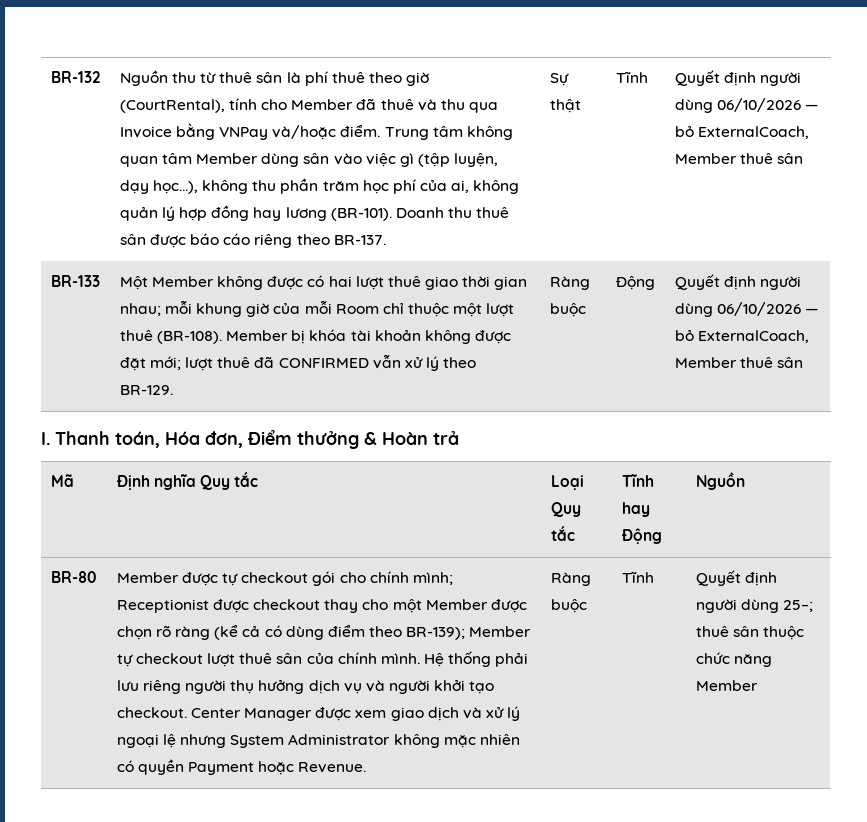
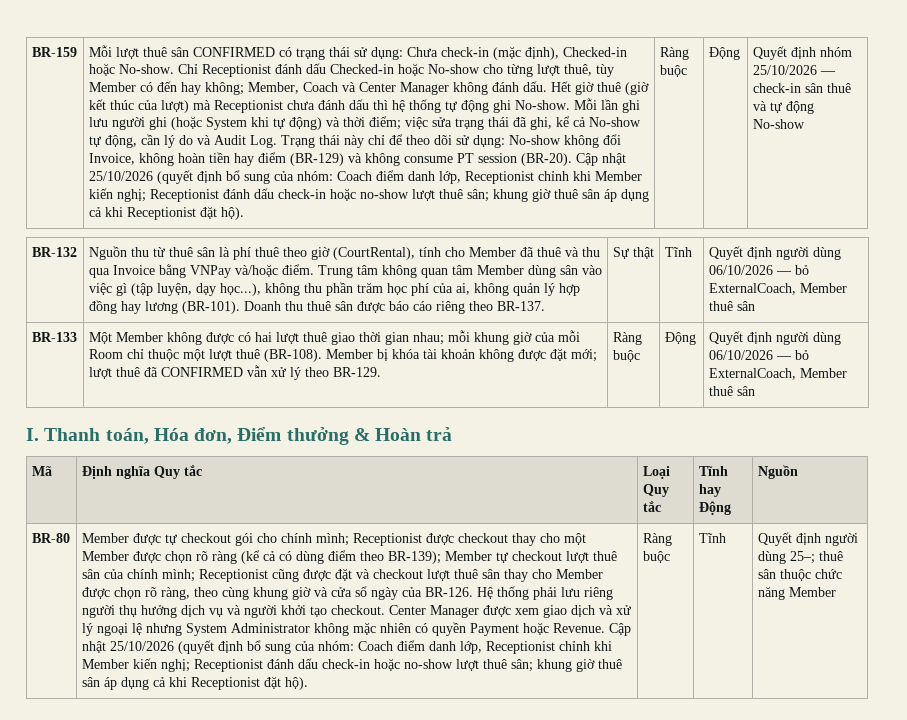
+ BR-159 | Mỗi lượt thuê sân CONFIRMED có trạng thái sử dụng: Chưa check-in (mặc định), Checked-in hoặc No-show. Chỉ Receptionist đánh dấu Checked-in hoặc No-show cho từng lượt thuê, tùy Member có đến hay không; Member, Coach và Center Manager không đánh dấu. Hết giờ thuê (giờ kết thúc của lượt) mà Receptionist chưa đánh dấu thì hệ thống tự động ghi No-show. Mỗi lần ghi lưu người ghi (hoặc System khi tự động) và thời điểm; việc sửa trạng thái đã ghi, kể cả No-show tự động, cần lý do và Audit Log. Trạng thái này chỉ để theo dõi sử dụng: No-show không đổi Invoice, không hoàn tiền hay điểm (BR-129) và không consume PT session (BR-20). Cập nhật 25/10/2026 (quyết định bổ sung của nhóm: Coach điểm danh lớp, Receptionist chỉnh khi Member kiến nghị; Receptionist đánh dấu check-in hoặc no-show lượt thuê sân; khung giờ thuê sân áp dụng cả khi Receptionist đặt hộ). | Ràng buộc | Động | Quyết định nhóm 25/10/2026 — check-in sân thuê và tự động No-show
- Member được tự checkout gói cho chính mình; Receptionist được checkout thay cho một Member được chọn rõ ràng (kể cả có dùng điểm theo BR-139); Member tự checkout lượt thuê sân của chính mình.
+ Member được tự checkout gói cho chính mình; Receptionist được checkout thay cho một Member được chọn rõ ràng (kể cả có dùng điểm theo BR-139); Member tự checkout lượt thuê sân của chính mình; Receptionist cũng được đặt và checkout lượt thuê sân thay cho Member được chọn rõ ràng, theo cùng khung giờ và cửa sổ ngày của BR-126.
- Center Manager được xem giao dịch và xử lý ngoại lệ nhưng System Administrator không mặc nhiên có quyền Payment hoặc Revenue.
+ Center Manager được xem giao dịch và xử lý ngoại lệ nhưng System Administrator không mặc nhiên có quyền Payment hoặc Revenue. Cập nhật 25/10/2026 (quyết định bổ sung của nhóm: Coach điểm danh lớp, Receptionist chỉnh khi Member kiến nghị; Receptionist đánh dấu check-in hoặc no-show lượt thuê sân; khung giờ thuê sân áp dụng cả khi Receptionist đặt hộ).

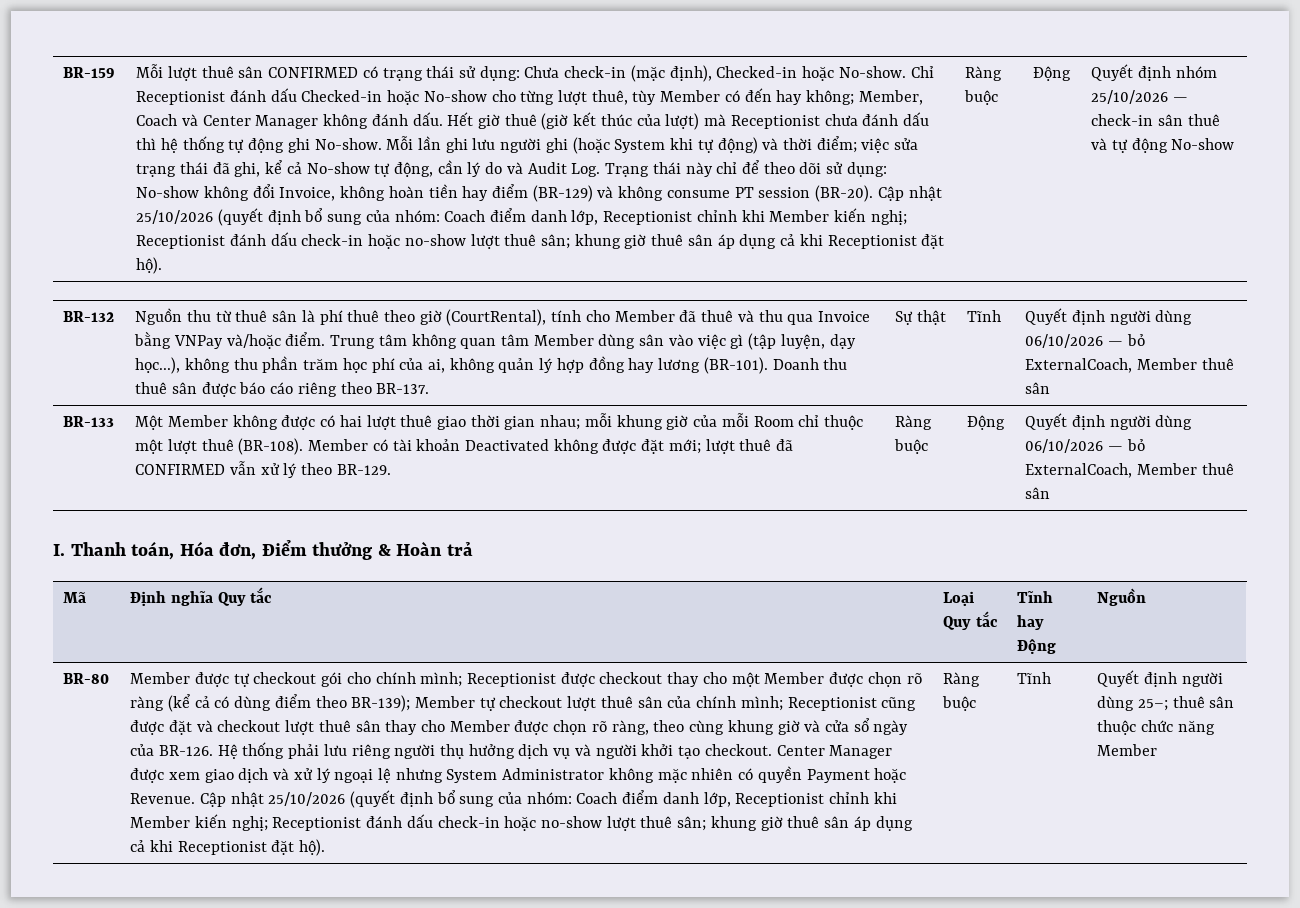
- Member bị khóa tài khoản không được đặt mới; lượt thuê đã CONFIRMED vẫn xử lý theo BR-129.
+ Member có tài khoản Deactivated không được đặt mới; lượt thuê đã CONFIRMED vẫn xử lý theo BR-129.

